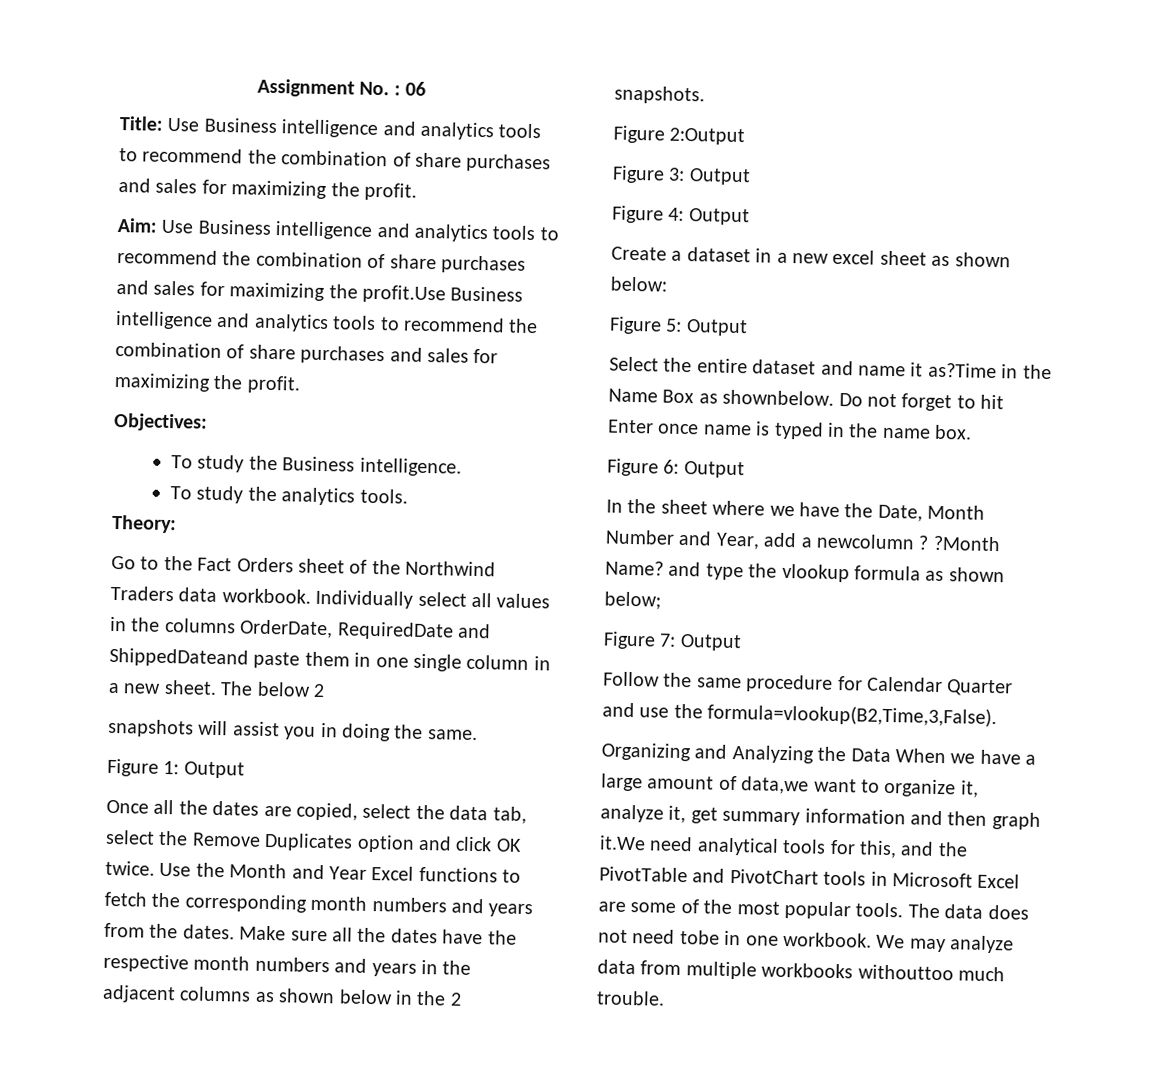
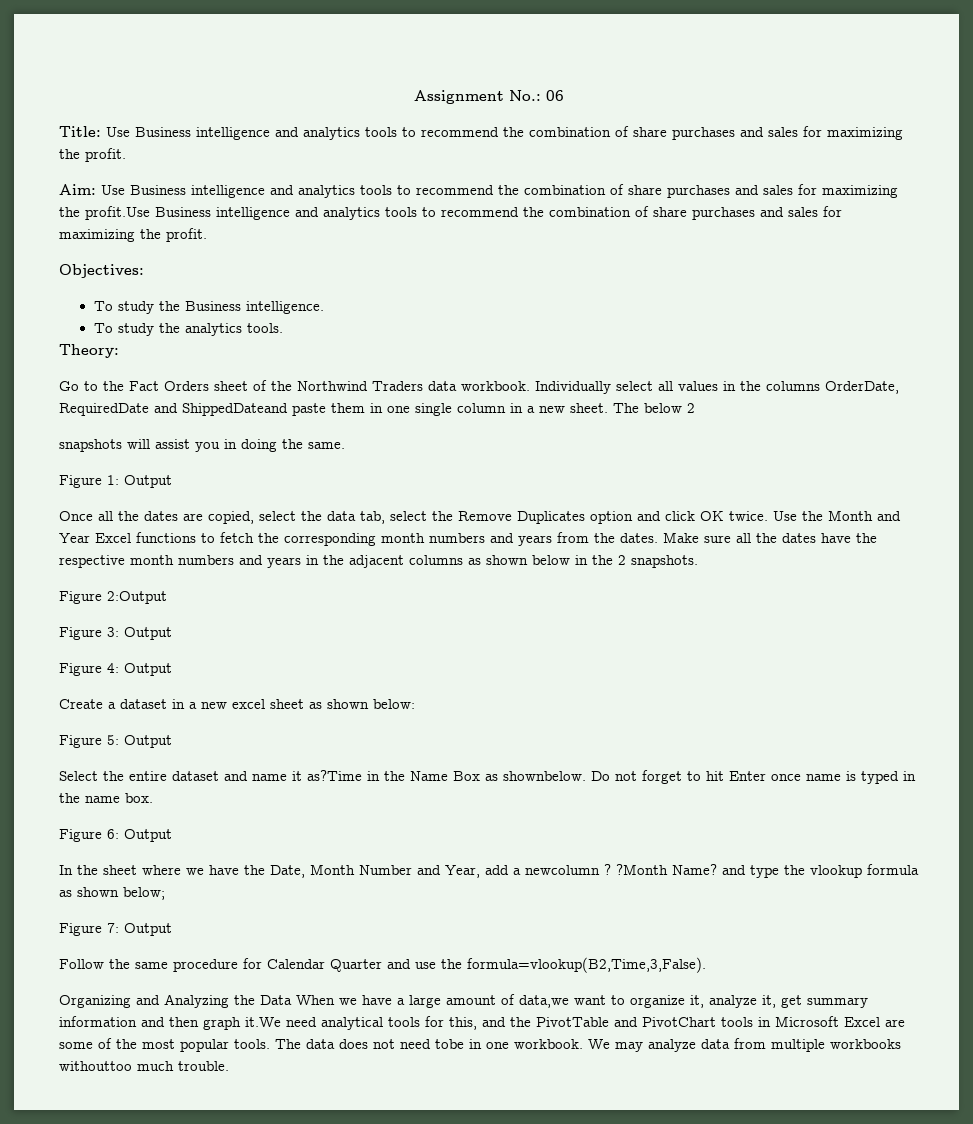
- Assignment No. : 06
+ Assignment No.: 06

